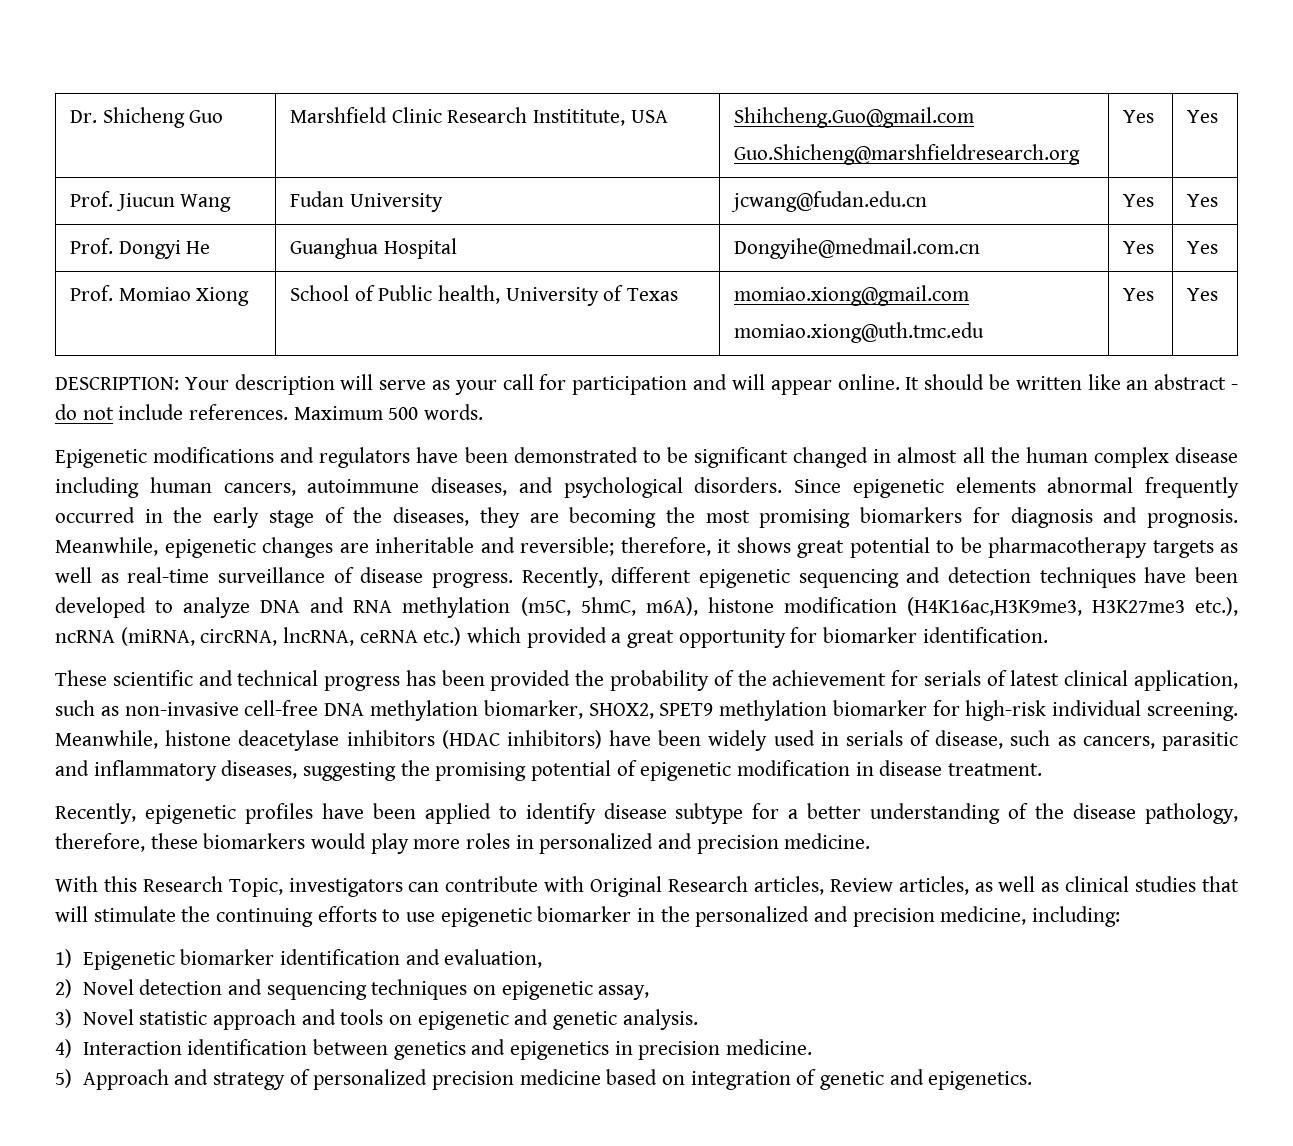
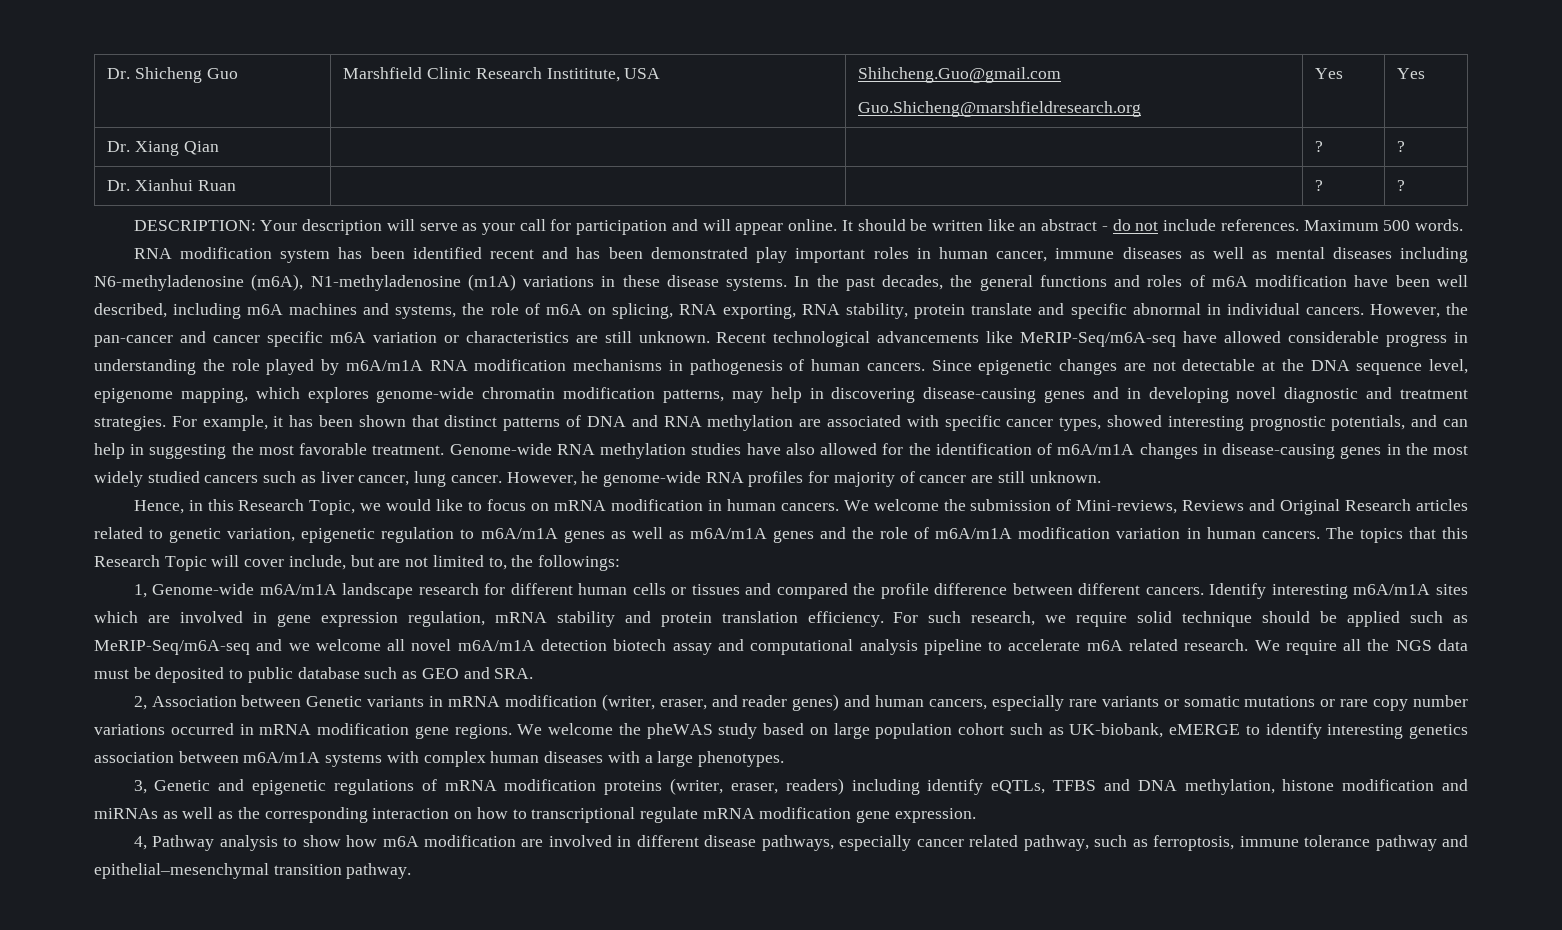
- Prof. Jiucun Wang | Fudan University | jcwang@fudan.edu.cn | Yes | Yes
- Prof. Dongyi He | Guanghua Hospital | Dongyihe@medmail.com.cn | Yes | Yes
- Prof. Momiao Xiong | School of Public health, University of Texas | momiao.xiong@gmail.com
- momiao.xiong@uth.tmc.edu | Yes | Yes
+ Dr. Xiang Qian | | | ? | ?
+ Dr. Xianhui Ruan | | | ? | ?
- Epigenetic modifications and regulators have been demonstrated to be significant changed in almost all the human complex disease including human cancers, autoimmune diseases, and psychological disorders. Since epigenetic elements abnormal frequently occurred in the early stage of the diseases, they are becoming the most promising biomarkers for diagnosis and prognosis. Meanwhile, epigenetic changes are inheritable and reversible; therefore, it shows great potential to be pharmacotherapy targets as well as real-time surveillance of disease progress. Recently, different epigenetic sequencing and detection techniques have been developed to analyze DNA and RNA methylation (m5C, 5hmC, m6A), histone modification (H4K16ac,H3K9me3, H3K27me3 etc.), ncRNA (miRNA, circRNA, lncRNA, ceRNA etc.) which provided a great opportunity for biomarker identification.
- These scientific and technical progress has been provided the probability of the achievement for serials of latest clinical application, such as non-invasive cell-free DNA methylation biomarker, SHOX2, SPET9 methylation biomarker for high-risk individual screening. Meanwhile, histone deacetylase inhibitors (HDAC inhibitors) have been widely used in serials of disease, such as cancers, parasitic and inflammatory diseases, suggesting the promising potential of epigenetic modification in disease treatment.
- Recently, epigenetic profiles have been applied to identify disease subtype for a better understanding of the disease pathology, therefore, these biomarkers would play more roles in personalized and precision medicine.
- With this Research Topic, investigators can contribute with Original Research articles, Review articles, as well as clinical studies that will stimulate the continuing efforts to use epigenetic biomarker in the personalized and precision medicine, including:
- 1) Epigenetic biomarker identification and evaluation,
- 2) Novel detection and sequencing techniques on epigenetic assay,
- 3) Novel statistic approach and tools on epigenetic and genetic analysis.
- 4) Interaction identification between genetics and epigenetics in precision medicine.
- 5) Approach and strategy of personalized precision medicine based on integration of genetic and epigenetics.
+ RNA modification system has been identified recent and has been demonstrated play important roles in human cancer, immune diseases as well as mental diseases including N6-methyladenosine (m6A), N1-methyladenosine (m1A) variations in these disease systems. In the past decades, the general functions and roles of m6A modification have been well described, including m6A machines and systems, the role of m6A on splicing, RNA exporting, RNA stability, protein translate and specific abnormal in individual cancers. However, the pan-cancer and cancer specific m6A variation or characteristics are still unknown. Recent technological advancements like MeRIP-Seq/m6A-seq have allowed considerable progress in understanding the role played by m6A/m1A RNA modification mechanisms in pathogenesis of human cancers. Since epigenetic changes are not detectable at the DNA sequence level, epigenome mapping, which explores genome-wide chromatin modification patterns, may help in discovering disease-causing genes and in developing novel diagnostic and treatment strategies. For example, it has been shown that distinct patterns of DNA and RNA methylation are associated with specific cancer types, showed interesting prognostic potentials, and can help in suggesting the most favorable treatment. Genome-wide RNA methylation studies have also allowed for the identification of m6A/m1A changes in disease-causing genes in the most widely studied cancers such as liver cancer, lung cancer. However, he genome-wide RNA profiles for majority of cancer are still unknown.
+ Hence, in this Research Topic, we would like to focus on mRNA modification in human cancers. We welcome the submission of Mini-reviews, Reviews and Original Research articles related to genetic variation, epigenetic regulation to m6A/m1A genes as well as m6A/m1A genes and the role of m6A/m1A modification variation in human cancers. The topics that this Research Topic will cover include, but are not limited to, the followings:
+ 1, Genome-wide m6A/m1A landscape research for different human cells or tissues and compared the profile difference between different cancers. Identify interesting m6A/m1A sites which are involved in gene expression regulation, mRNA stability and protein translation efficiency. For such research, we require solid technique should be applied such as MeRIP-Seq/m6A-seq and we welcome all novel m6A/m1A detection biotech assay and computational analysis pipeline to accelerate m6A related research. We require all the NGS data must be deposited to public database such as GEO and SRA.
+ 2, Association between Genetic variants in mRNA modification (writer, eraser, and reader genes) and human cancers, especially rare variants or somatic mutations or rare copy number variations occurred in mRNA modification gene regions. We welcome the pheWAS study based on large population cohort such as UK-biobank, eMERGE to identify interesting genetics association between m6A/m1A systems with complex human diseases with a large phenotypes.
+ 3, Genetic and epigenetic regulations of mRNA modification proteins (writer, eraser, readers) including identify eQTLs, TFBS and DNA methylation, histone modification and miRNAs as well as the corresponding interaction on how to transcriptional regulate mRNA modification gene expression.
+ 4, Pathway analysis to show how m6A modification are involved in different disease pathways, especially cancer related pathway, such as ferroptosis, immune tolerance pathway and epithelial–mesenchymal transition pathway.

